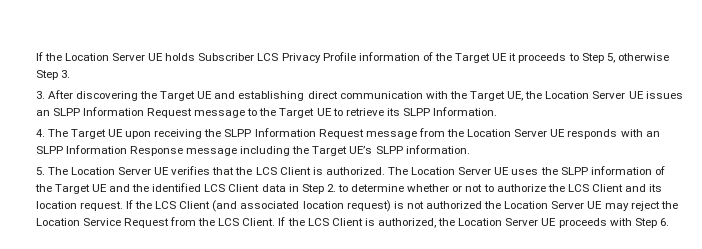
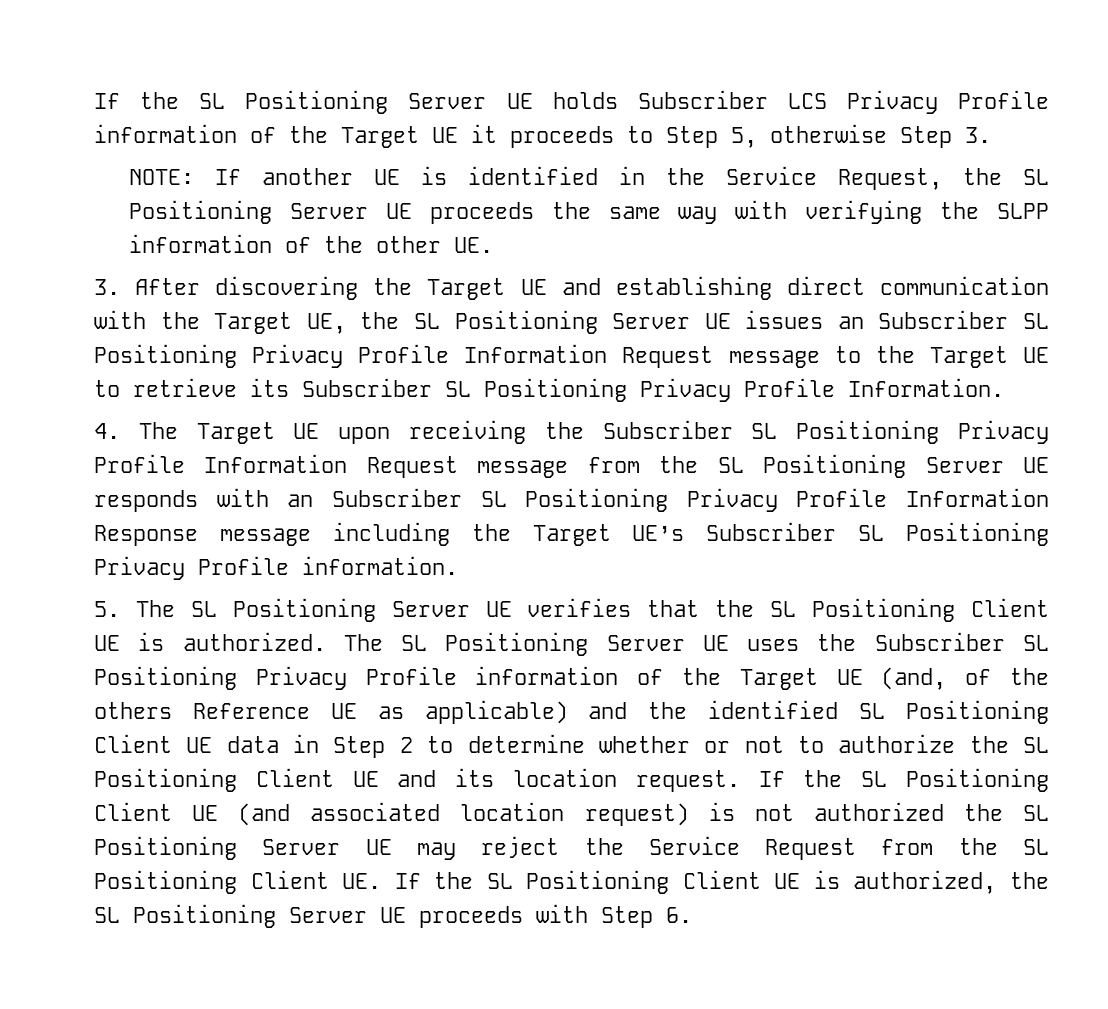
- If the Location Server UE holds Subscriber LCS Privacy Profile information of the Target UE it proceeds to Step 5, otherwise Step 3.
+ If the SL Positioning Server UE holds Subscriber LCS Privacy Profile information of the Target UE it proceeds to Step 5, otherwise Step 3.
+ NOTE: If another UE is identified in the Service Request, the SL Positioning Server UE proceeds the same way with verifying the SLPP information of the other UE.
- 3. After discovering the Target UE and establishing direct communication with the Target UE, the Location Server UE issues an SLPP Information Request message to the Target UE to retrieve its SLPP Information.
+ 3. After discovering the Target UE and establishing direct communication with the Target UE, the SL Positioning Server UE issues an Subscriber SL Positioning Privacy Profile Information Request message to the Target UE to retrieve its Subscriber SL Positioning Privacy Profile Information.
- 4. The Target UE upon receiving the SLPP Information Request message from the Location Server UE responds with an SLPP Information Response message including the Target UE’s SLPP information.
+ 4. The Target UE upon receiving the Subscriber SL Positioning Privacy Profile Information Request message from the SL Positioning Server UE responds with an Subscriber SL Positioning Privacy Profile Information Response message including the Target UE’s Subscriber SL Positioning Privacy Profile information.
- 5. The Location Server UE verifies that the LCS Client is authorized.
+ 5. The SL Positioning Server UE verifies that the SL Positioning Client UE is authorized.
- The Location Server UE uses the SLPP information of the Target UE and the identified LCS Client data in Step 2. to determine whether or not to authorize the LCS Client and its location request.
+ The SL Positioning Server UE uses the Subscriber SL Positioning Privacy Profile information of the Target UE (and, of the others Reference UE as applicable) and the identified SL Positioning Client UE data in Step 2 to determine whether or not to authorize the SL Positioning Client UE and its location request.
- If the LCS Client (and associated location request) is not authorized the Location Server UE may reject the Location Service Request from the LCS Client. If the LCS Client is authorized, the Location Server UE proceeds with Step 6.
+ If the SL Positioning Client UE (and associated location request) is not authorized the SL Positioning Server UE may reject the Service Request from the SL Positioning Client UE. If the SL Positioning Client UE is authorized, the SL Positioning Server UE proceeds with Step 6.

